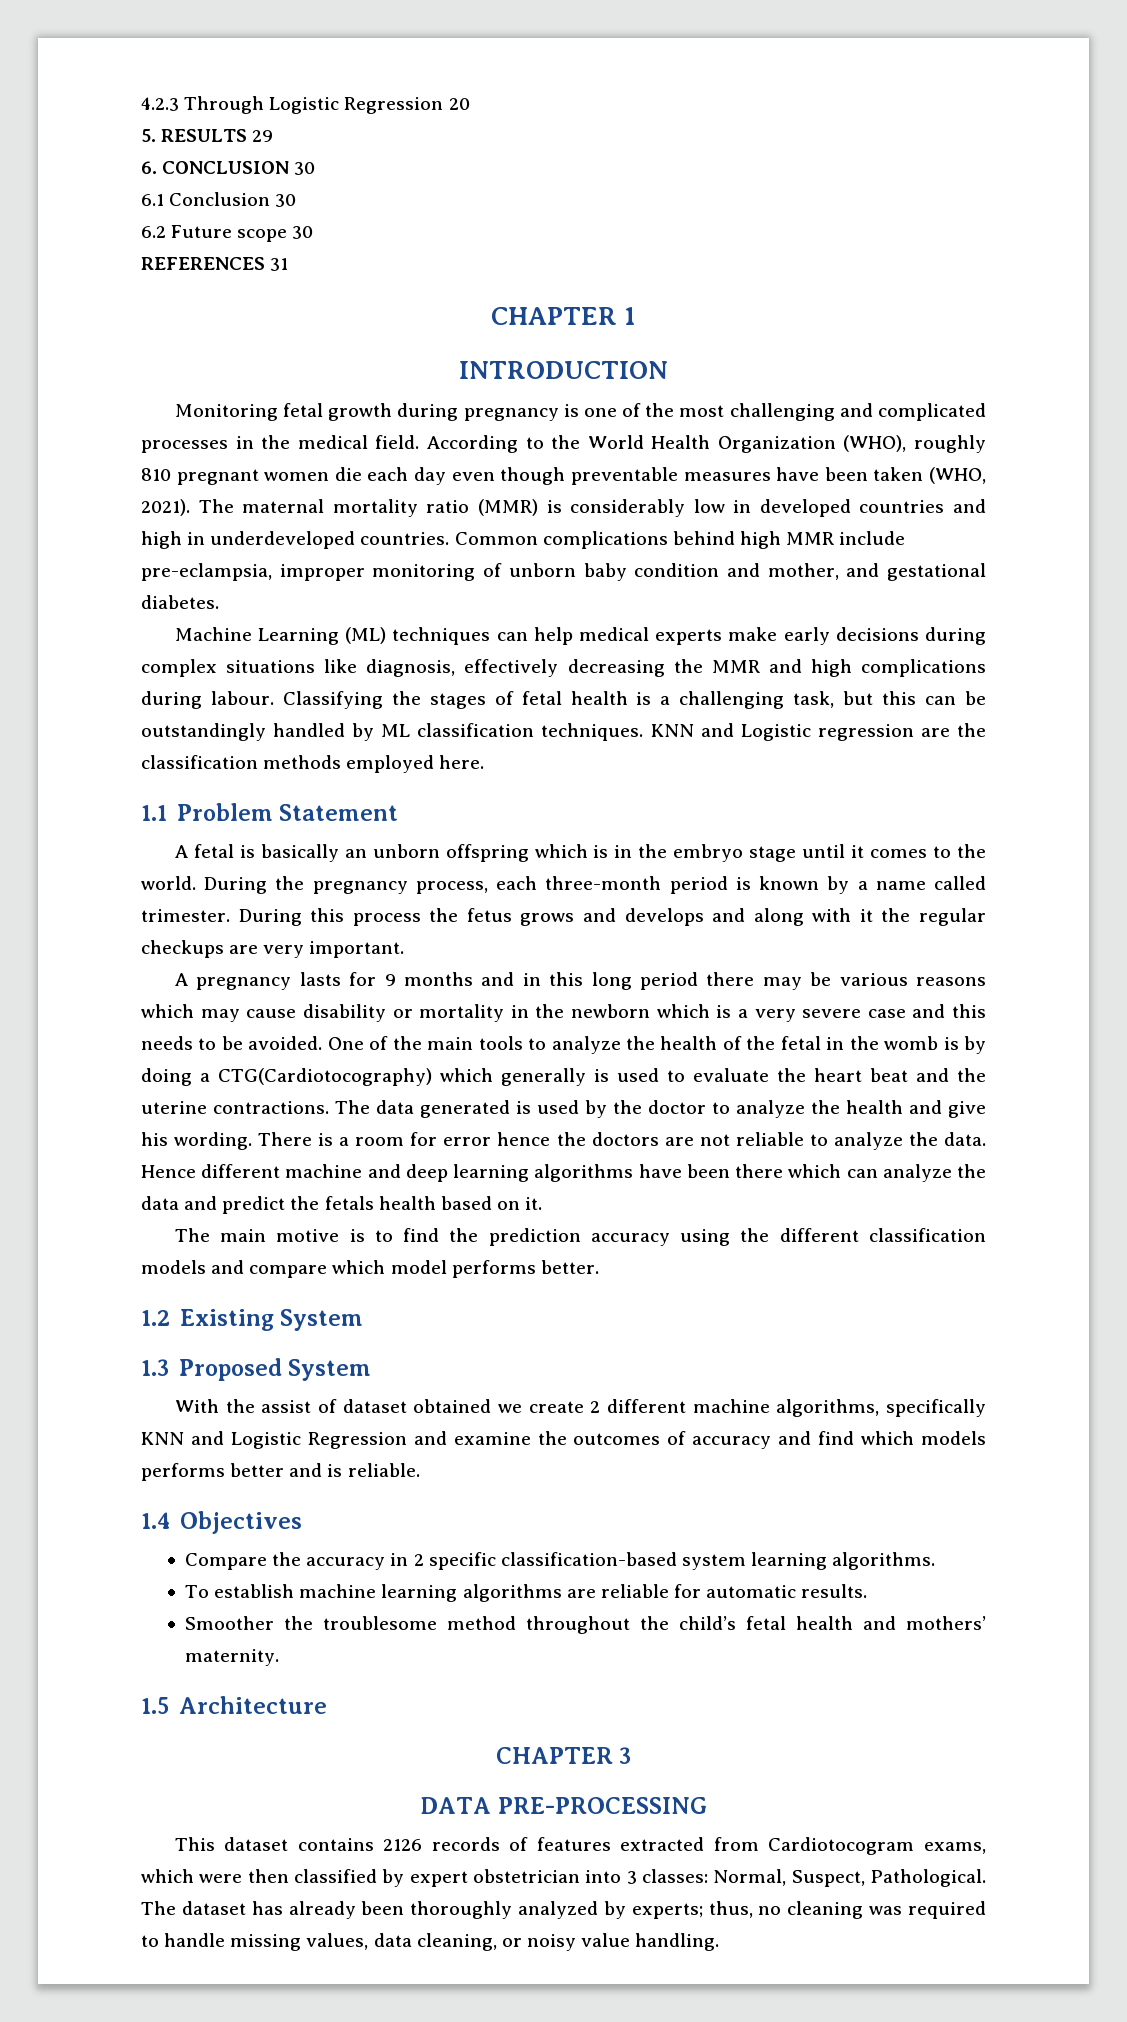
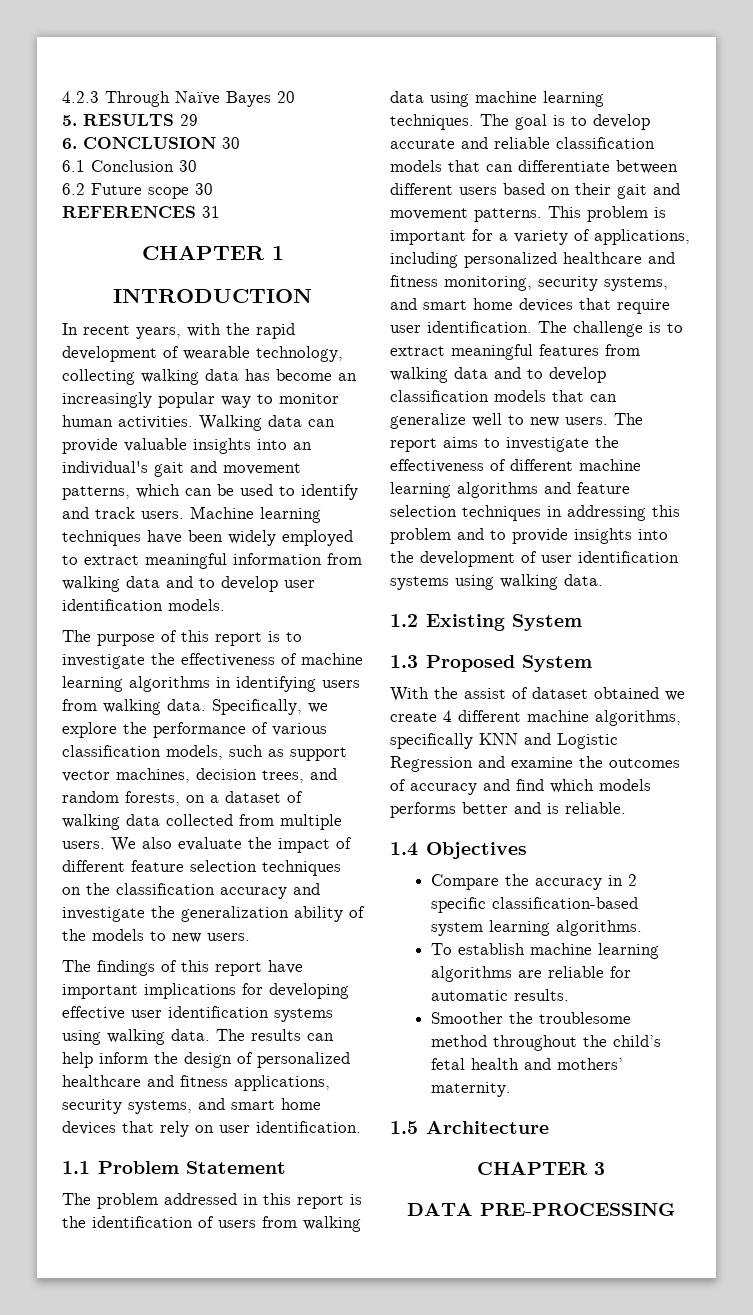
- 4.2.3 Through Logistic Regression 20
+ 4.2.3 Through Naïve Bayes 20
- Monitoring fetal growth during pregnancy is one of the most challenging and complicated processes in the medical field. According to the World Health Organization (WHO), roughly 810 pregnant women die each day even though preventable measures have been taken (WHO, 2021). The maternal mortality ratio (MMR) is considerably low in developed countries and high in underdeveloped countries. Common complications behind high MMR include pre-eclampsia, improper monitoring of unborn baby condition and mother, and gestational diabetes.
- Machine Learning (ML) techniques can help medical experts make early decisions during complex situations like diagnosis, effectively decreasing the MMR and high complications during labour. Classifying the stages of fetal health is a challenging task, but this can be outstandingly handled by ML classification techniques. KNN and Logistic regression are the classification methods employed here.
+ In recent years, with the rapid development of wearable technology, collecting walking data has become an increasingly popular way to monitor human activities. Walking data can provide valuable insights into an individual's gait and movement patterns, which can be used to identify and track users. Machine learning techniques have been widely employed to extract meaningful information from walking data and to develop user identification models.
+ The purpose of this report is to investigate the effectiveness of machine learning algorithms in identifying users from walking data. Specifically, we explore the performance of various classification models, such as support vector machines, decision trees, and random forests, on a dataset of walking data collected from multiple users. We also evaluate the impact of different feature selection techniques on the classification accuracy and investigate the generalization ability of the models to new users.
+ The findings of this report have important implications for developing effective user identification systems using walking data. The results can help inform the design of personalized healthcare and fitness applications, security systems, and smart home devices that rely on user identification.
  1.1 Problem Statement
- A fetal is basically an unborn offspring which is in the embryo stage until it comes to the world. During the pregnancy process, each three-month period is known by a name called trimester. During this process the fetus grows and develops and along with it the regular checkups are very important.
- A pregnancy lasts for 9 months and in this long period there may be various reasons which may cause disability or mortality in the newborn which is a very severe case and this needs to be avoided. One of the main tools to analyze the health of the fetal in the womb is by doing a CTG(Cardiotocography) which generally is used to evaluate the heart beat and the uterine contractions. The data generated is used by the doctor to analyze the health and give his wording. There is a room for error hence the doctors are not reliable to analyze the data. Hence different machine and deep learning algorithms have been there which can analyze the data and predict the fetals health based on it.
- The main motive is to find the prediction accuracy using the different classification models and compare which model performs better.
+ The problem addressed in this report is the identification of users from walking data using machine learning techniques. The goal is to develop accurate and reliable classification models that can differentiate between different users based on their gait and movement patterns. This problem is important for a variety of applications, including personalized healthcare and fitness monitoring, security systems, and smart home devices that require user identification. The challenge is to extract meaningful features from walking data and to develop classification models that can generalize well to new users. The report aims to investigate the effectiveness of different machine learning algorithms and feature selection techniques in addressing this problem and to provide insights into the development of user identification systems using walking data.
- With the assist of dataset obtained we create 2 different machine algorithms, specifically KNN and Logistic Regression and examine the outcomes of accuracy and find which models performs better and is reliable.
+ With the assist of dataset obtained we create 4 different machine algorithms, specifically KNN and Logistic Regression and examine the outcomes of accuracy and find which models performs better and is reliable.
- This dataset contains 2126 records of features extracted from Cardiotocogram exams, which were then classified by expert obstetrician into 3 classes: Normal, Suspect, Pathological. The dataset has already been thoroughly analyzed by experts; thus, no cleaning was required to handle missing values, data cleaning, or noisy value handling.

